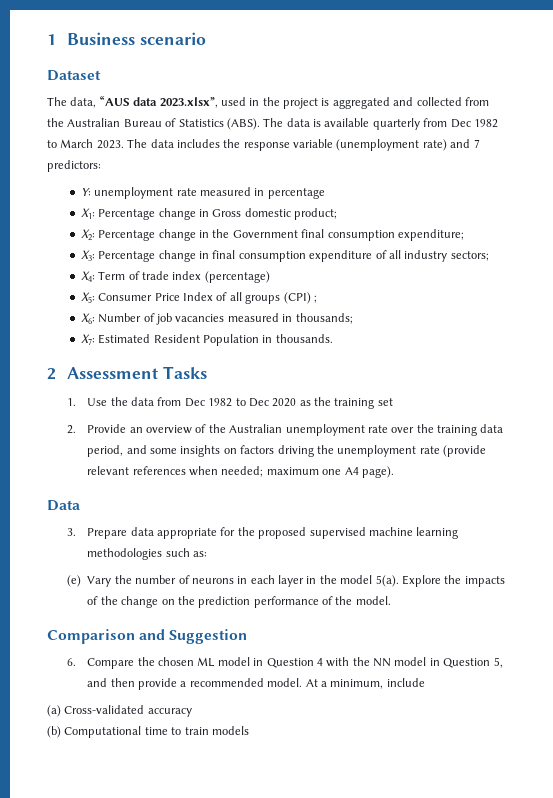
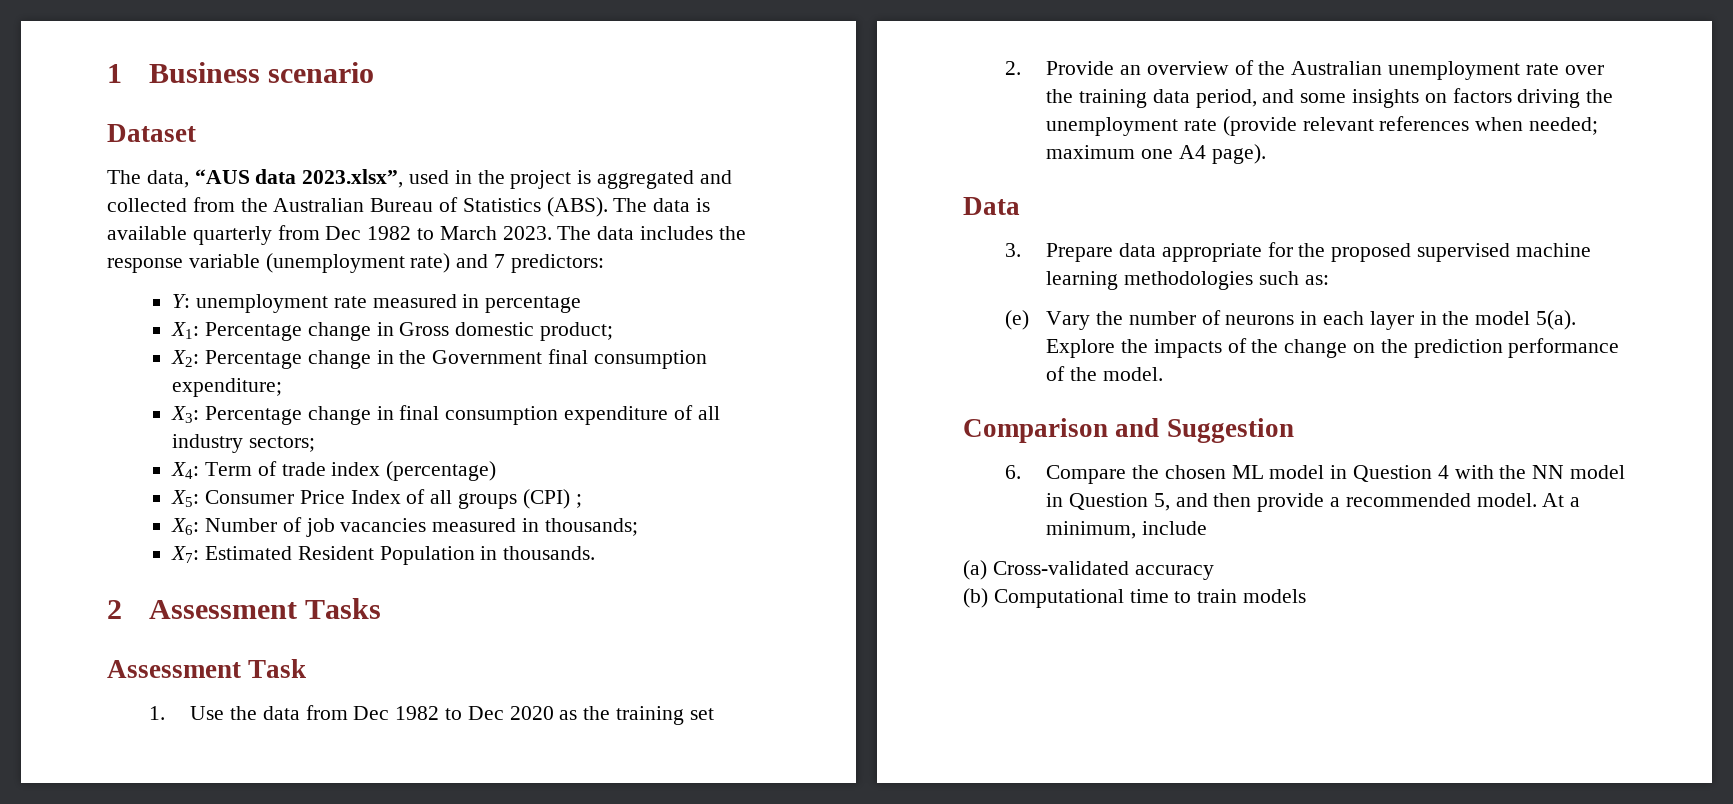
+ Assessment Task

